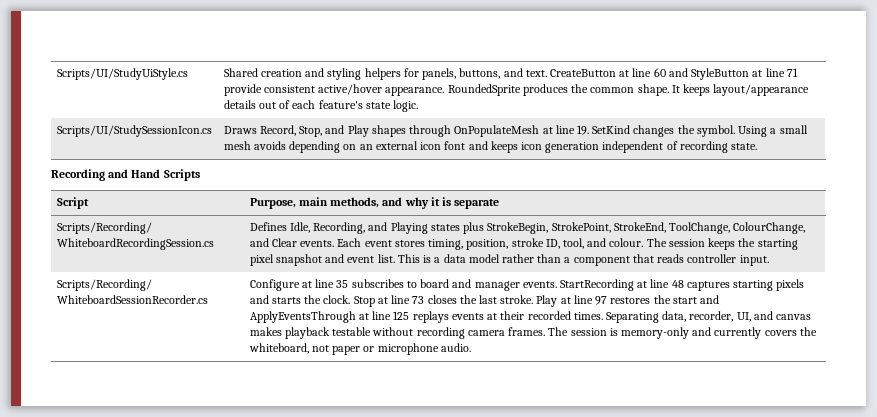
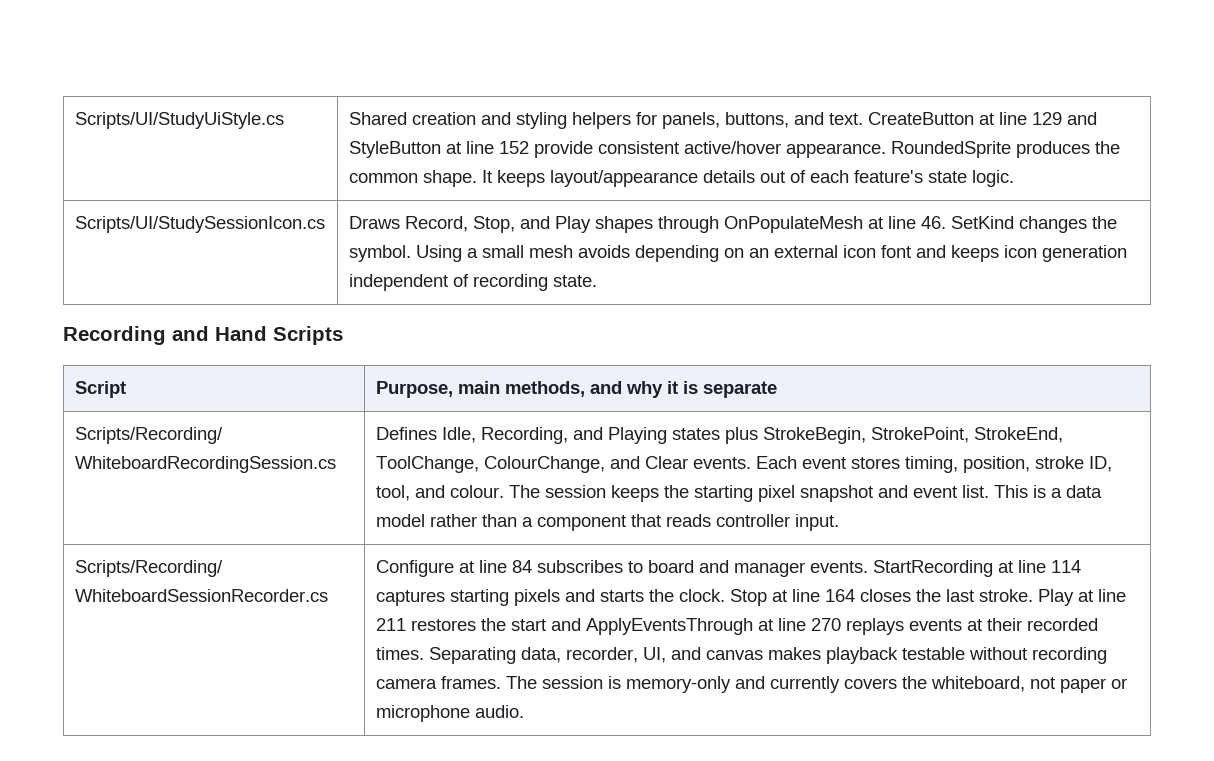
- Scripts/UI/StudyUiStyle.cs | Shared creation and styling helpers for panels, buttons, and text. CreateButton at line 60 and StyleButton at line 71 provide consistent active/hover appearance. RoundedSprite produces the common shape. It keeps layout/appearance details out of each feature's state logic.
+ Scripts/UI/StudyUiStyle.cs | Shared creation and styling helpers for panels, buttons, and text. CreateButton at line 129 and StyleButton at line 152 provide consistent active/hover appearance. RoundedSprite produces the common shape. It keeps layout/appearance details out of each feature's state logic.
- Scripts/UI/StudySessionIcon.cs | Draws Record, Stop, and Play shapes through OnPopulateMesh at line 19. SetKind changes the symbol. Using a small mesh avoids depending on an external icon font and keeps icon generation independent of recording state.
+ Scripts/UI/StudySessionIcon.cs | Draws Record, Stop, and Play shapes through OnPopulateMesh at line 46. SetKind changes the symbol. Using a small mesh avoids depending on an external icon font and keeps icon generation independent of recording state.
- Configure at line 35 subscribes to board and manager events.
+ Configure at line 84 subscribes to board and manager events.
- StartRecording at line 48 captures starting pixels and starts the clock.
+ StartRecording at line 114 captures starting pixels and starts the clock.
- Stop at line 73 closes the last stroke.
+ Stop at line 164 closes the last stroke.
- Play at line 97 restores the start and ApplyEventsThrough at line 125 replays events at their recorded times.
+ Play at line 211 restores the start and ApplyEventsThrough at line 270 replays events at their recorded times.

